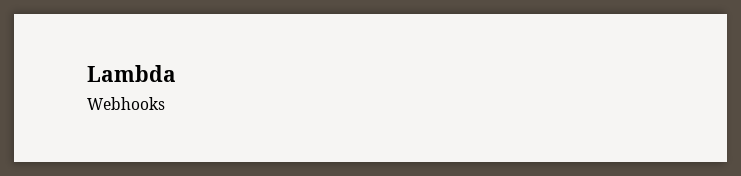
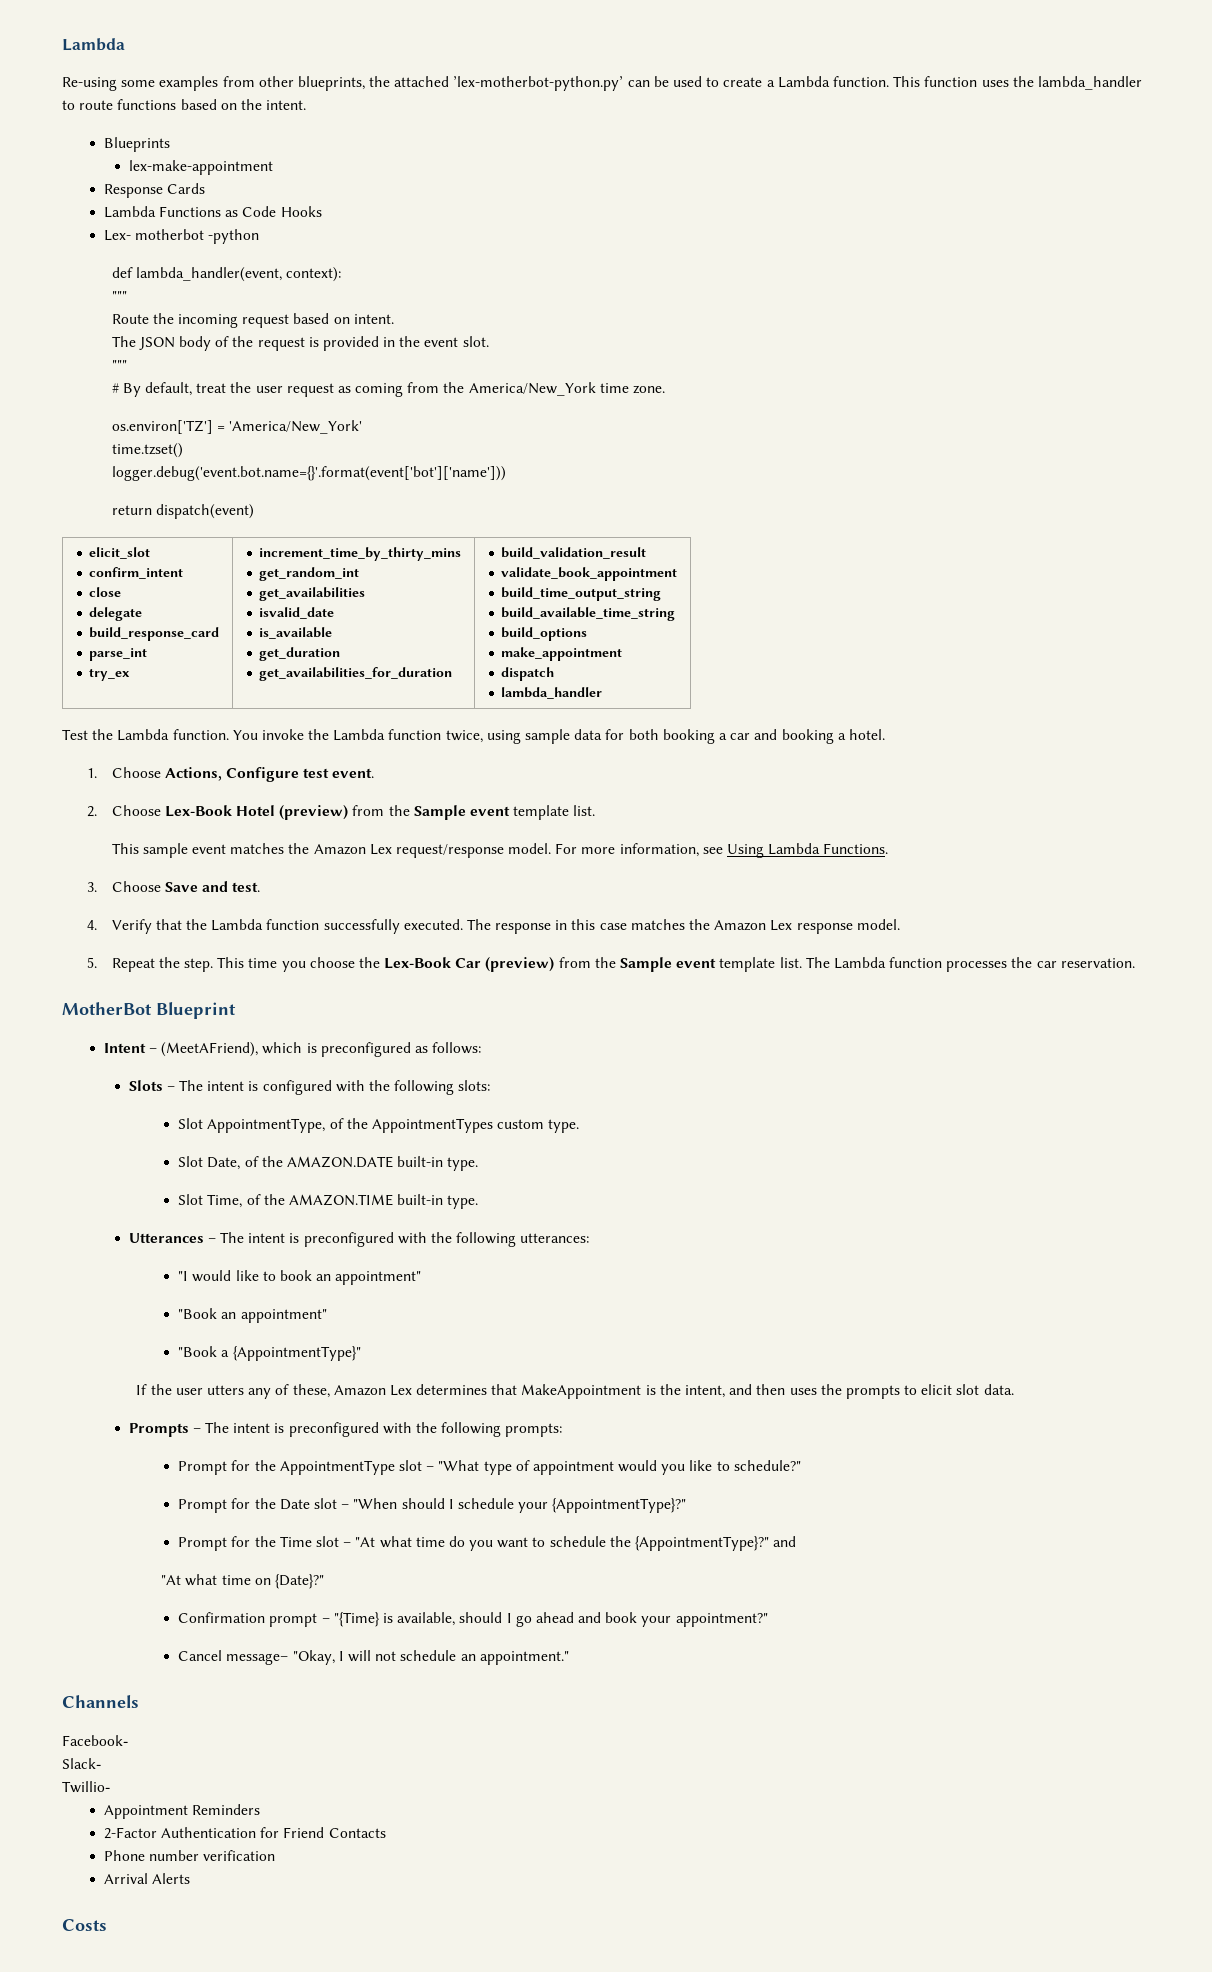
- Webhooks
+ Re-using some examples from other blueprints, the attached ’lex-motherbot-python.py’ can be used to create a Lambda function. This function uses the lambda_handler to route functions based on the intent.
+ Blueprints
+ lex-make-appointment
+ Response Cards
+ Lambda Functions as Code Hooks
+ Lex- motherbot -python
+ def lambda_handler(event, context):
+ """
+ Route the incoming request based on intent.
+ The JSON body of the request is provided in the event slot.
+ """
+ # By default, treat the user request as coming from the America/New_York time zone.
+ os.environ['TZ'] = 'America/New_York'
+ time.tzset()
+ logger.debug('event.bot.name={}'.format(event['bot']['name']))
+ return dispatch(event)
+ elicit_slot
+ confirm_intent
+ close
+ delegate
+ build_response_card
+ parse_int
+ try_ex | increment_time_by_thirty_mins
+ get_random_int
+ get_availabilities
+ isvalid_date
+ is_available
+ get_duration
+ get_availabilities_for_duration | build_validation_result
+ validate_book_appointment
+ build_time_output_string
+ build_available_time_string
+ build_options
+ make_appointment
+ dispatch
+ lambda_handler
+ Test the Lambda function. You invoke the Lambda function twice, using sample data for both booking a car and booking a hotel.
+ 1. Choose Actions, Configure test event.
+ 2. Choose Lex-Book Hotel (preview) from the Sample event template list.
+ This sample event matches the Amazon Lex request/response model. For more information, see Using Lambda Functions.
+ 3. Choose Save and test.
+ 4. Verify that the Lambda function successfully executed. The response in this case matches the Amazon Lex response model.
+ 5. Repeat the step. This time you choose the Lex-Book Car (preview) from the Sample event template list. The Lambda function processes the car reservation.
+ MotherBot Blueprint
+ Intent – (MeetAFriend), which is preconfigured as follows:
+ Slots – The intent is configured with the following slots:
+ Slot AppointmentType, of the AppointmentTypes custom type.
+ Slot Date, of the AMAZON.DATE built-in type.
+ Slot Time, of the AMAZON.TIME built-in type.
+ Utterances – The intent is preconfigured with the following utterances:
+ "I would like to book an appointment"
+ "Book an appointment"
+ "Book a {AppointmentType}"
+ If the user utters any of these, Amazon Lex determines that MakeAppointment is the intent, and then uses the prompts to elicit slot data.
+ Prompts – The intent is preconfigured with the following prompts:
+ Prompt for the AppointmentType slot – "What type of appointment would you like to schedule?"
+ Prompt for the Date slot – "When should I schedule your {AppointmentType}?"
+ Prompt for the Time slot – "At what time do you want to schedule the {AppointmentType}?" and
+ "At what time on {Date}?"
+ Confirmation prompt – "{Time} is available, should I go ahead and book your appointment?"
+ Cancel message– "Okay, I will not schedule an appointment."
+ Channels
+ Facebook-
+ Slack-
+ Twillio-
+ Appointment Reminders
+ 2-Factor Authentication for Friend Contacts
+ Phone number verification
+ Arrival Alerts
+ Costs

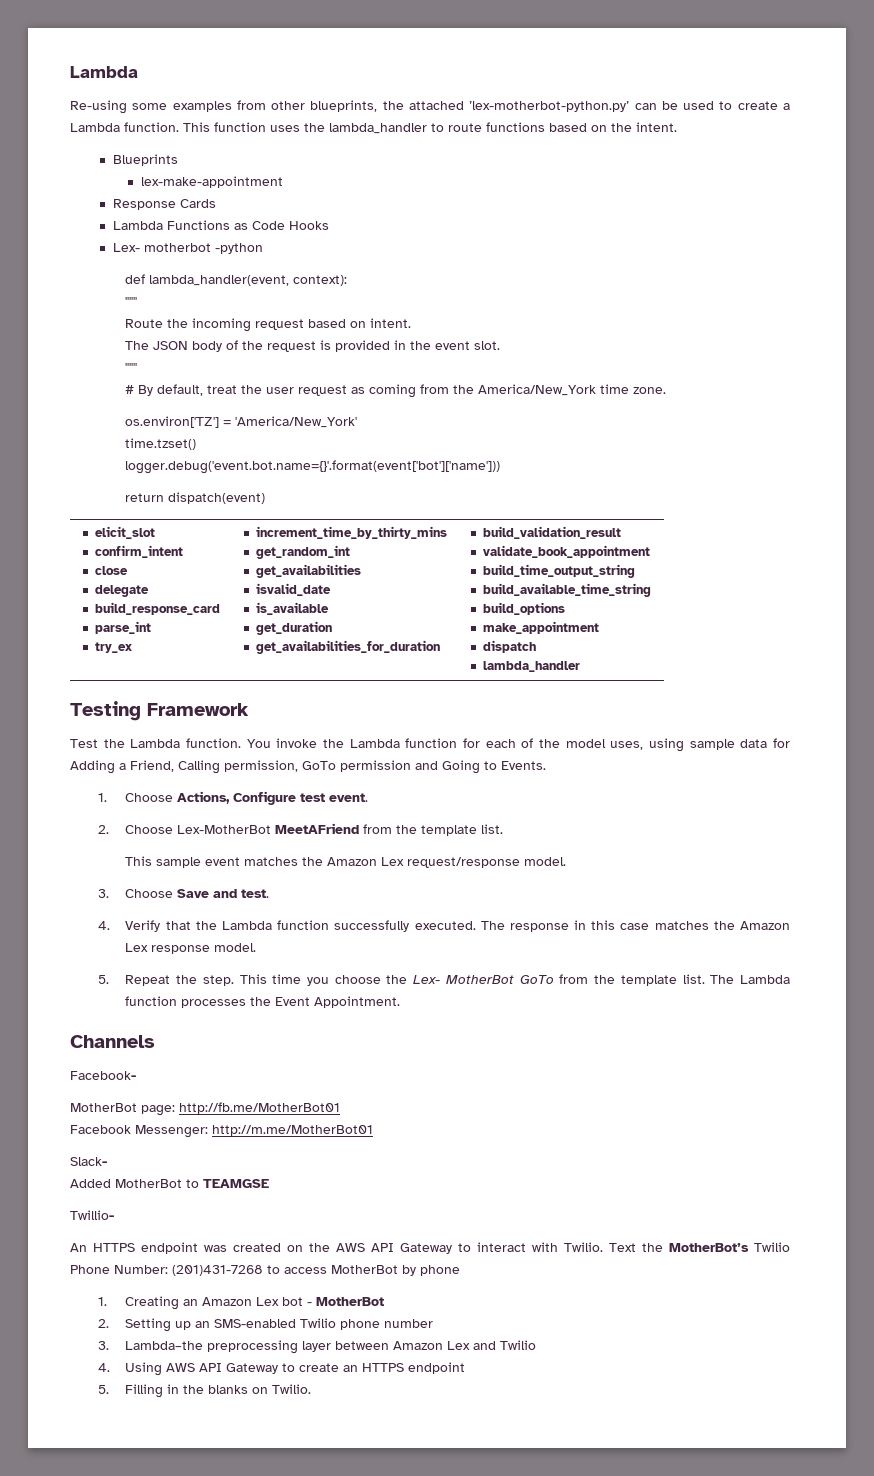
+ Testing Framework
- You invoke the Lambda function twice, using sample data for both booking a car and booking a hotel.
+ You invoke the Lambda function for each of the model uses, using sample data for Adding a Friend, Calling permission, GoTo permission and Going to Events.
- 2. Choose Lex-Book Hotel (preview) from the Sample event template list.
+ 2. Choose Lex-MotherBot MeetAFriend from the template list.
- For more information, see Using Lambda Functions.
- This time you choose the Lex-Book Car (preview) from the Sample event template list.
+ This time you choose the Lex- MotherBot GoTo from the template list.
- The Lambda function processes the car reservation.
- MotherBot Blueprint
- Intent – (MeetAFriend), which is preconfigured as follows:
- Slots – The intent is configured with the following slots:
- Slot AppointmentType, of the AppointmentTypes custom type.
- Slot Date, of the AMAZON.DATE built-in type.
- Slot Time, of the AMAZON.TIME built-in type.
- Utterances – The intent is preconfigured with the following utterances:
- "I would like to book an appointment"
- "Book an appointment"
- "Book a {AppointmentType}"
- If the user utters any of these, Amazon Lex determines that MakeAppointment is the intent, and then uses the prompts to elicit slot data.
- Prompts – The intent is preconfigured with the following prompts:
- Prompt for the AppointmentType slot – "What type of appointment would you like to schedule?"
- Prompt for the Date slot – "When should I schedule your {AppointmentType}?"
- Prompt for the Time slot – "At what time do you want to schedule the {AppointmentType}?" and
- "At what time on {Date}?"
- Confirmation prompt – "{Time} is available, should I go ahead and book your appointment?"
- Cancel message– "Okay, I will not schedule an appointment."
+ The Lambda function processes the Event Appointment.
  Channels
  Facebook-
+ MotherBot page: http://fb.me/MotherBot01
+ Facebook Messenger: http://m.me/MotherBot01
  Slack-
+ Added MotherBot to TEAMGSE
  Twillio-
- Appointment Reminders
- 2-Factor Authentication for Friend Contacts
- Phone number verification
- Arrival Alerts
- Costs
+ An HTTPS endpoint was created on the AWS API Gateway to interact with Twilio. Text the MotherBot’s Twilio Phone Number: (201)431-7268 to access MotherBot by phone
+ 1. Creating an Amazon Lex bot - MotherBot
+ 2. Setting up an SMS-enabled Twilio phone number
+ 3. Lambda–the preprocessing layer between Amazon Lex and Twilio
+ 4. Using AWS API Gateway to create an HTTPS endpoint
+ 5. Filling in the blanks on Twilio.

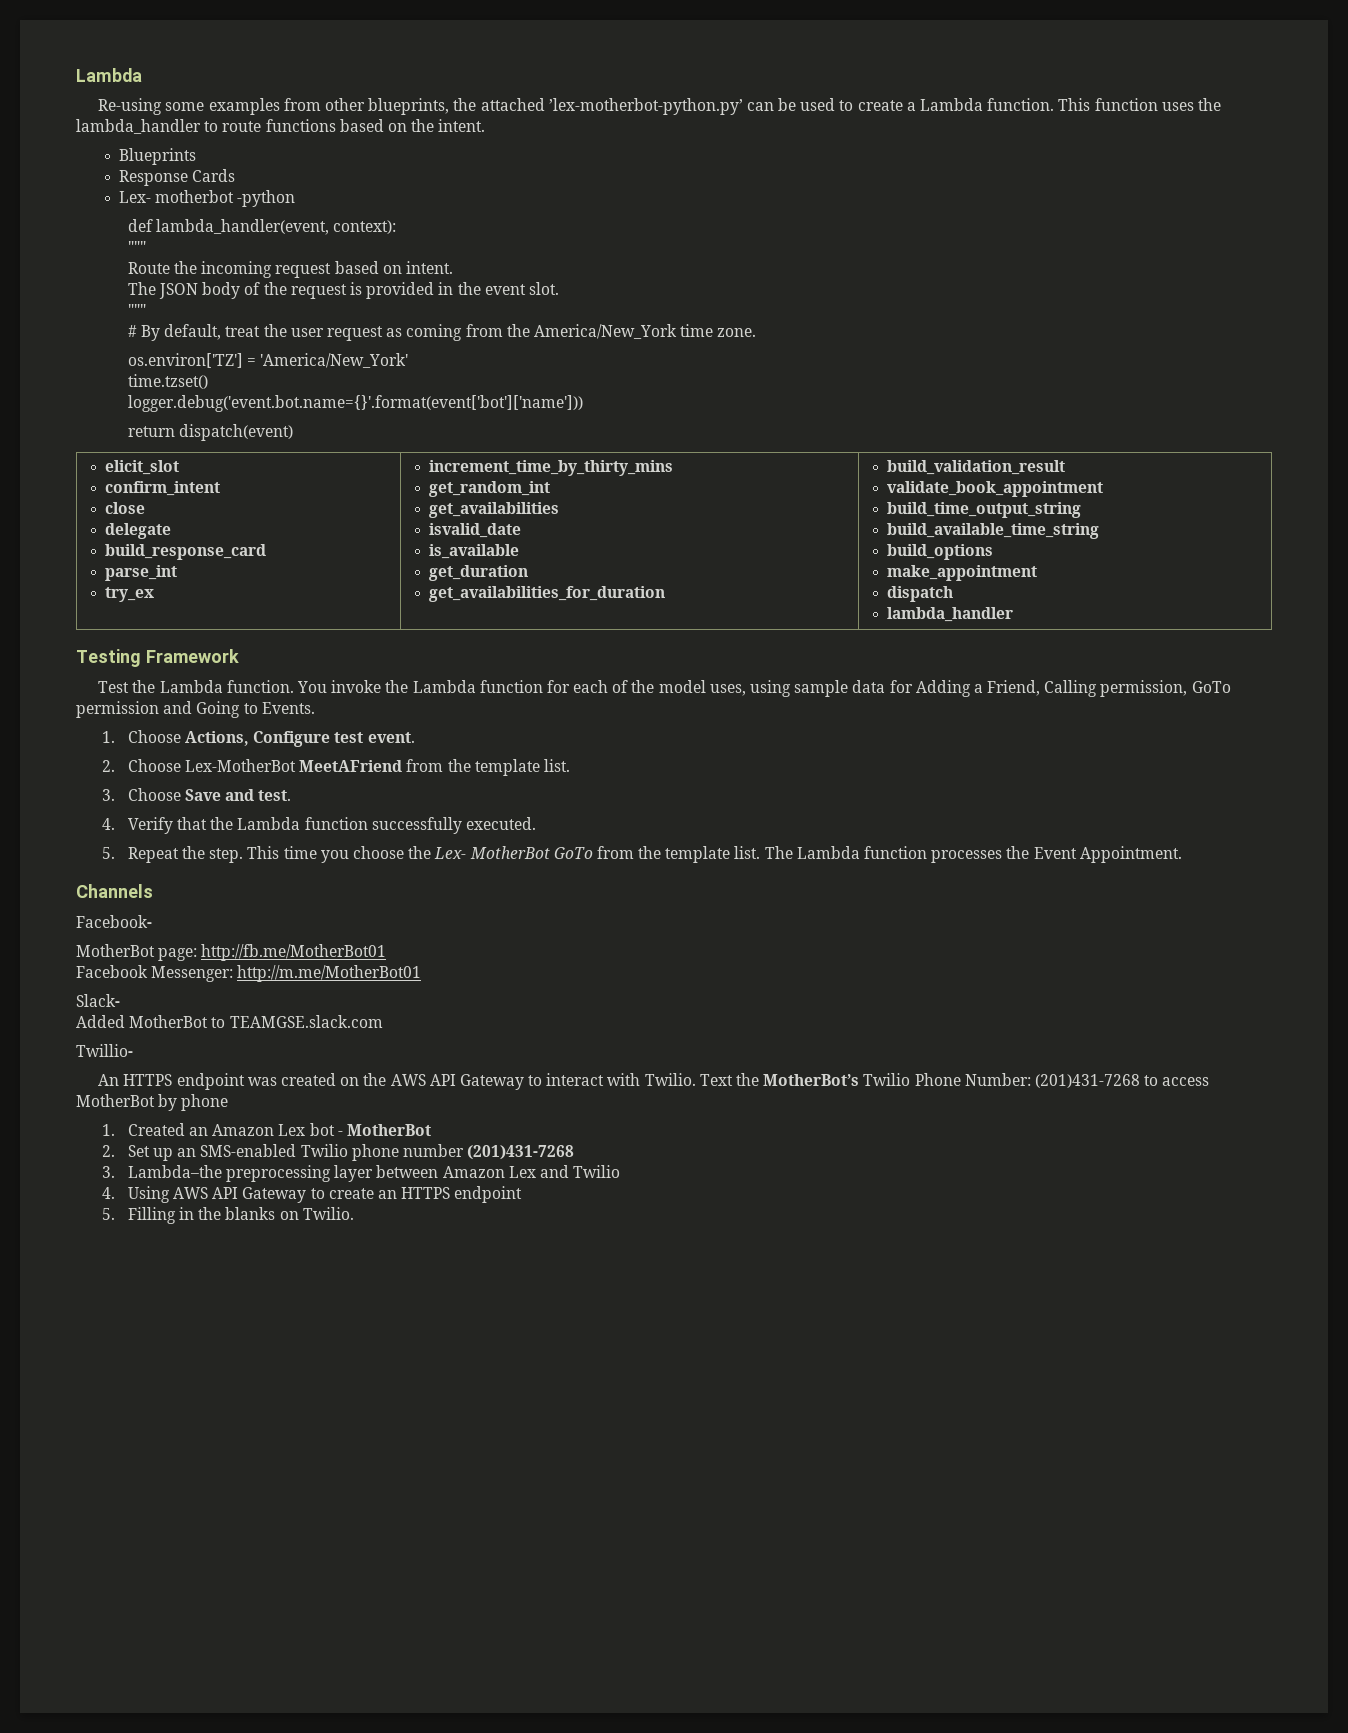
- lex-make-appointment
- Lambda Functions as Code Hooks
- This sample event matches the Amazon Lex request/response model.
- The response in this case matches the Amazon Lex response model.
- Added MotherBot to TEAMGSE
+ Added MotherBot to TEAMGSE.slack.com
- 1. Creating an Amazon Lex bot - MotherBot
+ 1. Created an Amazon Lex bot - MotherBot
- 2. Setting up an SMS-enabled Twilio phone number
+ 2. Set up an SMS-enabled Twilio phone number (201)431-7268

